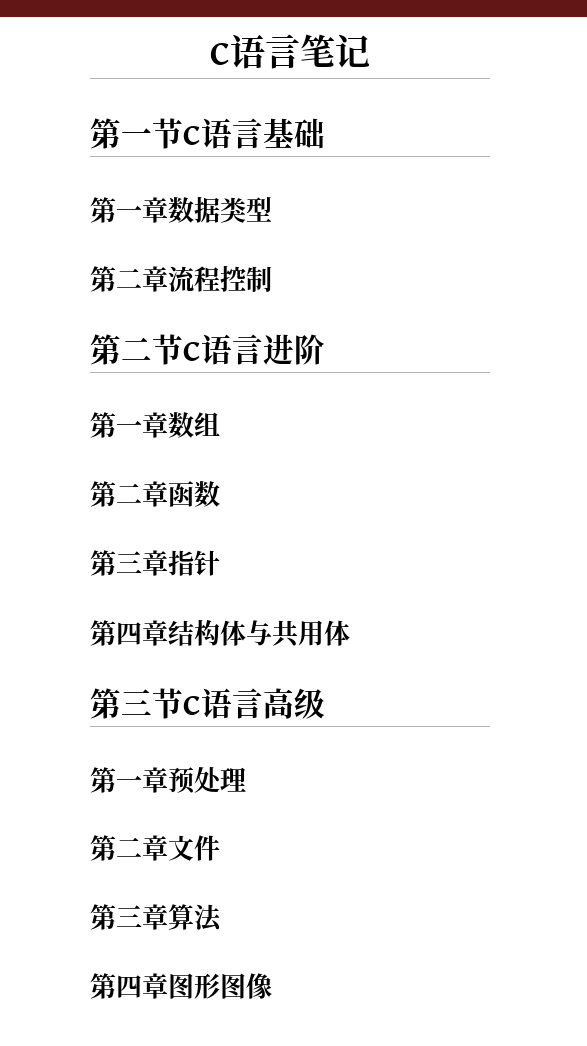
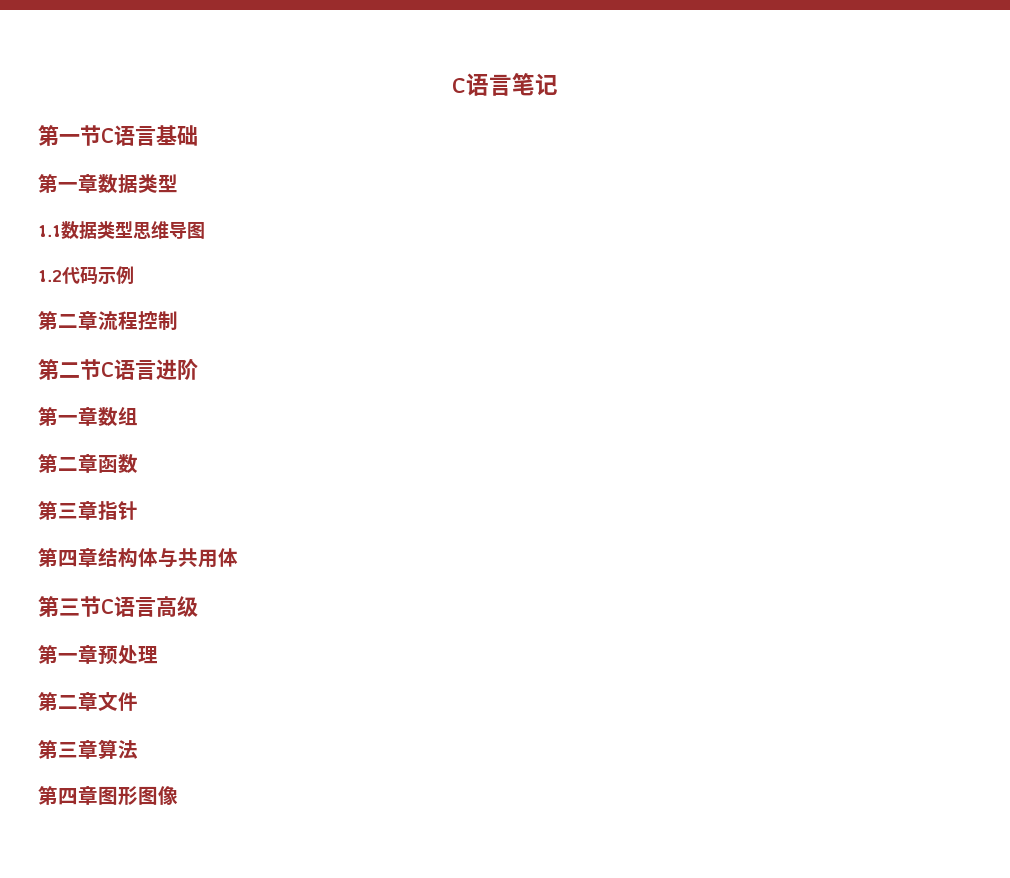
+ 1.1数据类型思维导图
+ 1.2代码示例

